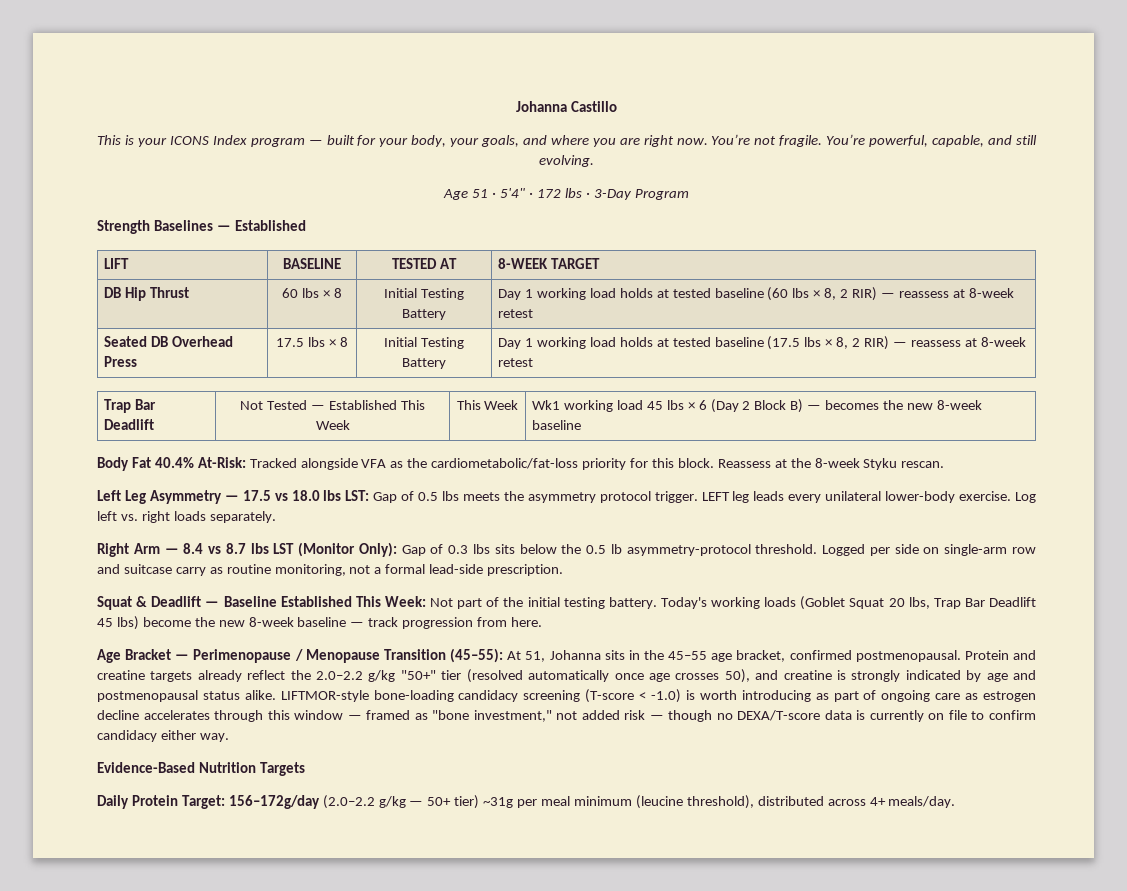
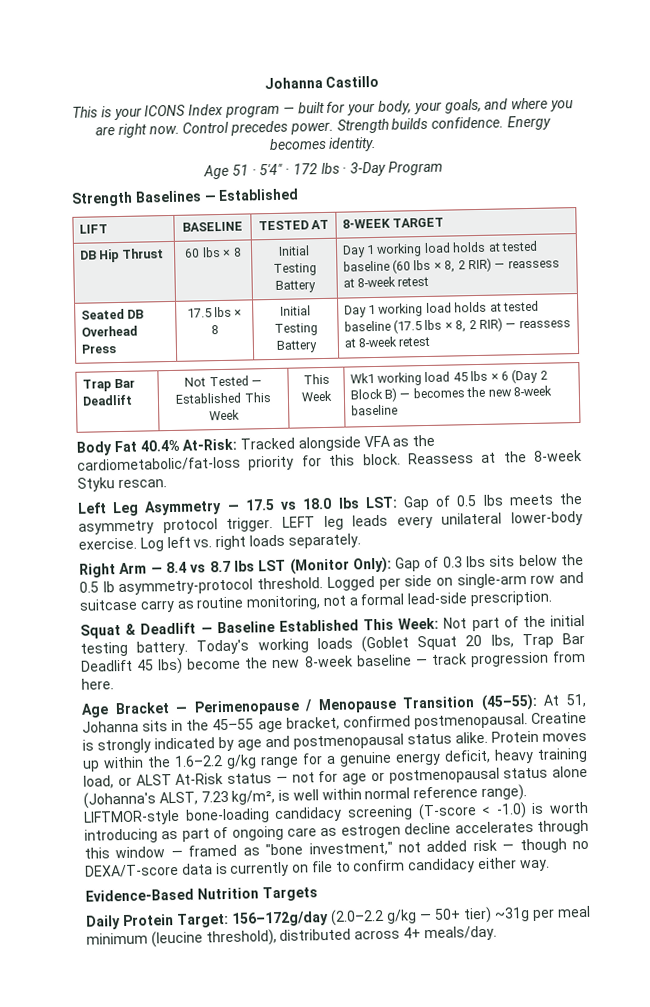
- You’re not fragile. You’re powerful, capable, and still evolving.
+ Control precedes power. Strength builds confidence. Energy becomes identity.
- Protein and creatine targets already reflect the 2.0–2.2 g/kg "50+" tier (resolved automatically once age crosses 50), and creatine is strongly indicated by age and postmenopausal status alike.
+ Creatine is strongly indicated by age and postmenopausal status alike.
+ Protein moves up within the 1.6–2.2 g/kg range for a genuine energy deficit, heavy training load, or ALST At-Risk status — not for age or postmenopausal status alone (Johanna's ALST, 7.23 kg/m², is well within normal reference range).

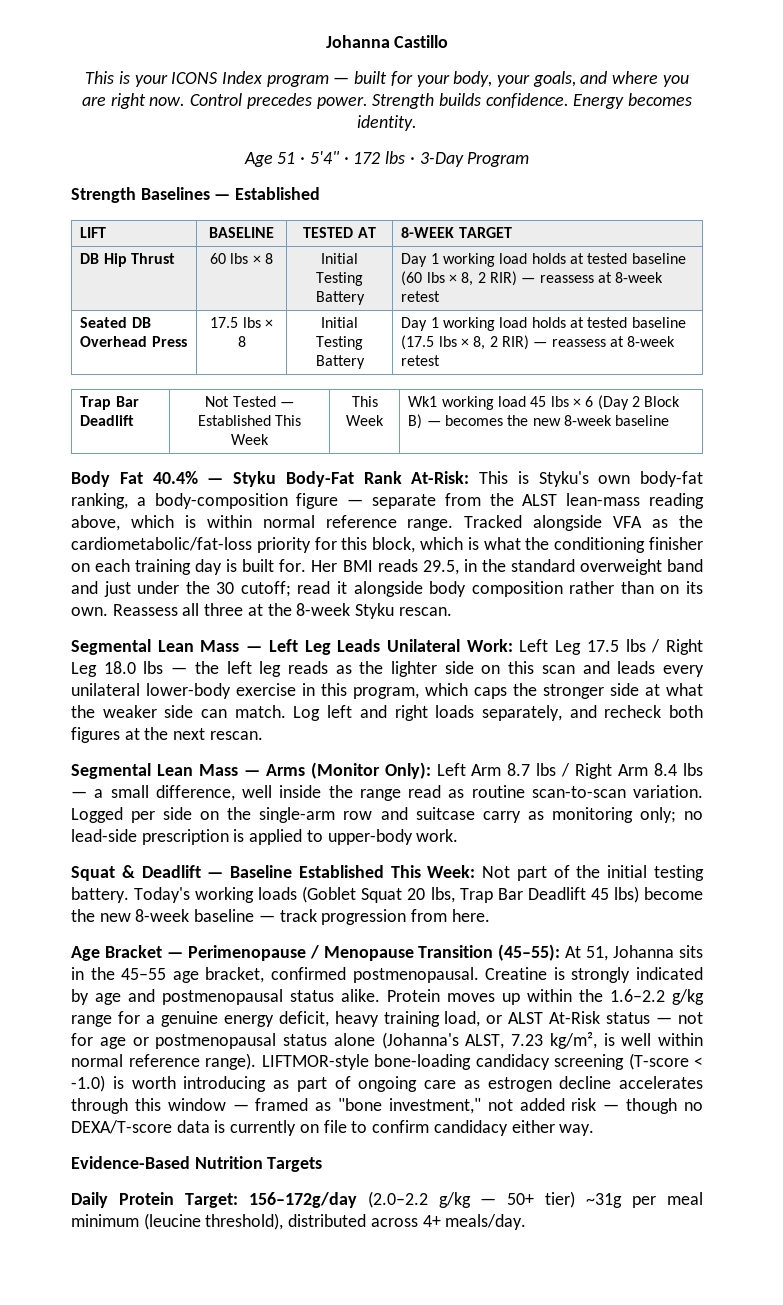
- Body Fat 40.4% At-Risk: Tracked alongside VFA as the cardiometabolic/fat-loss priority for this block. Reassess at the 8-week Styku rescan.
+ Body Fat 40.4% — Styku Body-Fat Rank At-Risk: This is Styku's own body-fat ranking, a body-composition figure — separate from the ALST lean-mass reading above, which is within normal reference range. Tracked alongside VFA as the cardiometabolic/fat-loss priority for this block, which is what the conditioning finisher on each training day is built for. Her BMI reads 29.5, in the standard overweight band and just under the 30 cutoff; read it alongside body composition rather than on its own. Reassess all three at the 8-week Styku rescan.
- Left Leg Asymmetry — 17.5 vs 18.0 lbs LST: Gap of 0.5 lbs meets the asymmetry protocol trigger. LEFT leg leads every unilateral lower-body exercise.
+ Segmental Lean Mass — Left Leg Leads Unilateral Work: Left Leg 17.5 lbs / Right Leg 18.0 lbs — the left leg reads as the lighter side on this scan and leads every unilateral lower-body exercise in this program, which caps the stronger side at what the weaker side can match.
- Log left vs. right loads separately.
- Right Arm — 8.4 vs 8.7 lbs LST (Monitor Only): Gap of 0.3 lbs sits below the 0.5 lb asymmetry-protocol threshold.
+ Log left and right loads separately, and recheck both figures at the next rescan.
+ Segmental Lean Mass — Arms (Monitor Only): Left Arm 8.7 lbs / Right Arm 8.4 lbs — a small difference, well inside the range read as routine scan-to-scan variation.
- Logged per side on single-arm row and suitcase carry as routine monitoring, not a formal lead-side prescription.
+ Logged per side on the single-arm row and suitcase carry as monitoring only; no lead-side prescription is applied to upper-body work.

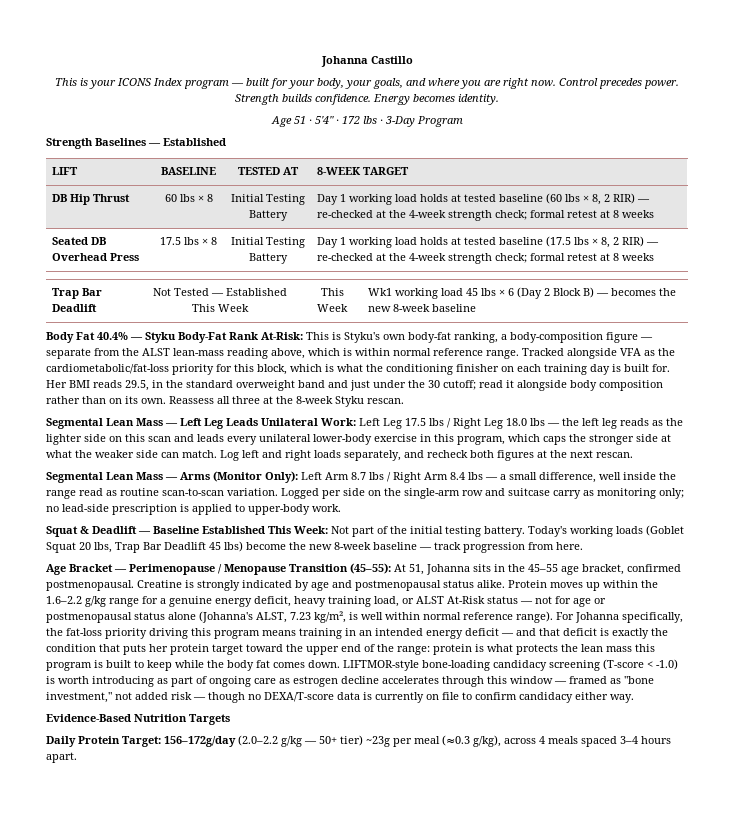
- DB Hip Thrust | 60 lbs × 8 | Initial Testing Battery | Day 1 working load holds at tested baseline (60 lbs × 8, 2 RIR) — reassess at 8-week retest
+ DB Hip Thrust | 60 lbs × 8 | Initial Testing Battery | Day 1 working load holds at tested baseline (60 lbs × 8, 2 RIR) — re-checked at the 4-week strength check; formal retest at 8 weeks
- Seated DB Overhead Press | 17.5 lbs × 8 | Initial Testing Battery | Day 1 working load holds at tested baseline (17.5 lbs × 8, 2 RIR) — reassess at 8-week retest
+ Seated DB Overhead Press | 17.5 lbs × 8 | Initial Testing Battery | Day 1 working load holds at tested baseline (17.5 lbs × 8, 2 RIR) — re-checked at the 4-week strength check; formal retest at 8 weeks
+ For Johanna specifically, the fat-loss priority driving this program means training in an intended energy deficit — and that deficit is exactly the condition that puts her protein target toward the upper end of the range: protein is what protects the lean mass this program is built to keep while the body fat comes down.
- Daily Protein Target: 156–172g/day (2.0–2.2 g/kg — 50+ tier) ~31g per meal minimum (leucine threshold), distributed across 4+ meals/day.
+ Daily Protein Target: 156–172g/day (2.0–2.2 g/kg — 50+ tier) ~23g per meal (≈0.3 g/kg), across 4 meals spaced 3–4 hours apart.

